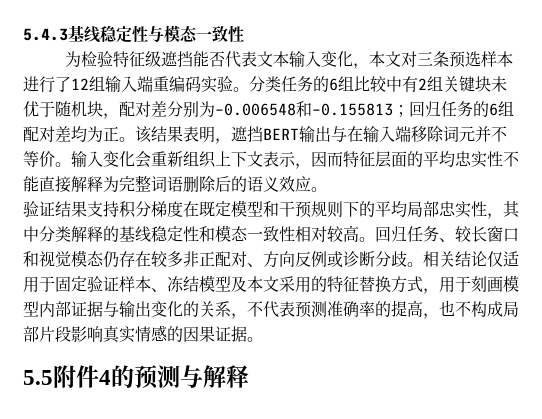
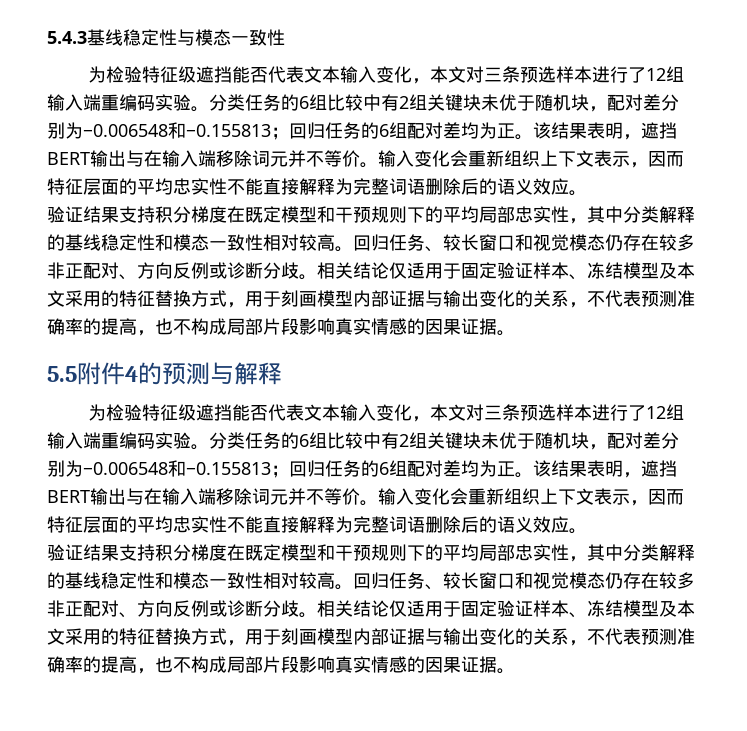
  5.5附件4的预测与解释
+ 为检验特征级遮挡能否代表文本输入变化，本文对三条预选样本进行了12组输入端重编码实验。分类任务的6组比较中有2组关键块未优于随机块，配对差分别为−0.006548和−0.155813；回归任务的6组配对差均为正。该结果表明，遮挡BERT输出与在输入端移除词元并不等价。输入变化会重新组织上下文表示，因而特征层面的平均忠实性不能直接解释为完整词语删除后的语义效应。
+ 验证结果支持积分梯度在既定模型和干预规则下的平均局部忠实性，其中分类解释的基线稳定性和模态一致性相对较高。回归任务、较长窗口和视觉模态仍存在较多非正配对、方向反例或诊断分歧。相关结论仅适用于固定验证样本、冻结模型及本文采用的特征替换方式，用于刻画模型内部证据与输出变化的关系，不代表预测准确率的提高，也不构成局部片段影响真实情感的因果证据。

